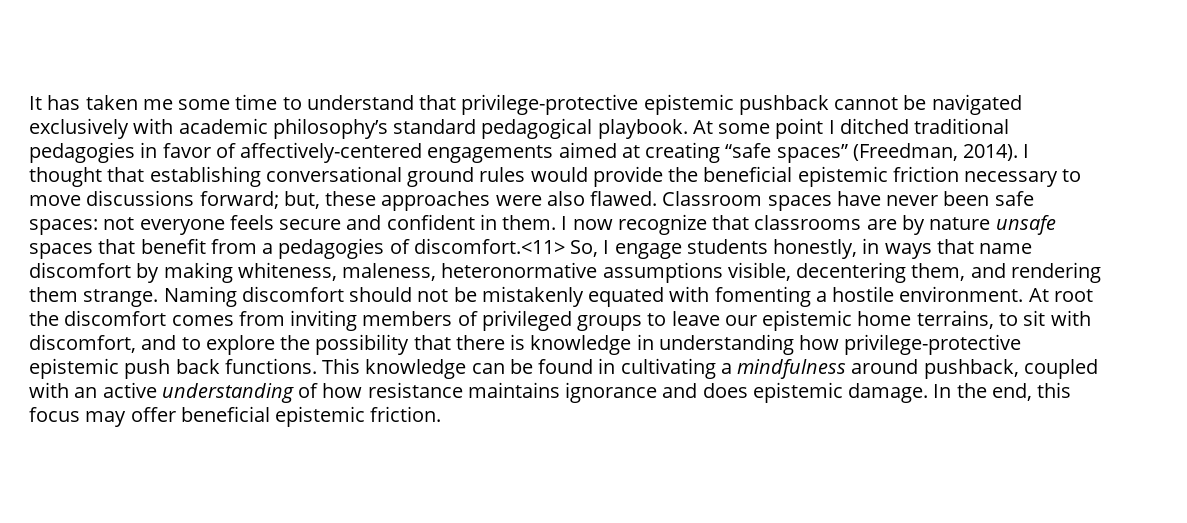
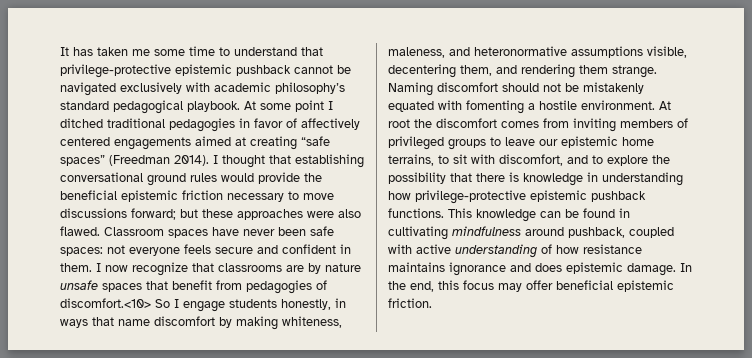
- At some point I ditched traditional pedagogies in favor of affectively-centered engagements aimed at creating “safe spaces” (Freedman, 2014).
+ At some point I ditched traditional pedagogies in favor of affectively centered engagements aimed at creating “safe spaces” (Freedman 2014).
- I thought that establishing conversational ground rules would provide the beneficial epistemic friction necessary to move discussions forward; but, these approaches were also flawed.
+ I thought that establishing conversational ground rules would provide the beneficial epistemic friction necessary to move discussions forward; but these approaches were also flawed.
- I now recognize that classrooms are by nature unsafe spaces that benefit from a pedagogies of discomfort.<11> So, I engage students honestly, in ways that name discomfort by making whiteness, maleness, heteronormative assumptions visible, decentering them, and rendering them strange.
+ I now recognize that classrooms are by nature unsafe spaces that benefit from pedagogies of discomfort.<10> So I engage students honestly, in ways that name discomfort by making whiteness, maleness, and heteronormative assumptions visible, decentering them, and rendering them strange.
- At root the discomfort comes from inviting members of privileged groups to leave our epistemic home terrains, to sit with discomfort, and to explore the possibility that there is knowledge in understanding how privilege-protective epistemic push back functions.
+ At root the discomfort comes from inviting members of privileged groups to leave our epistemic home terrains, to sit with discomfort, and to explore the possibility that there is knowledge in understanding how privilege-protective epistemic pushback functions.
- This knowledge can be found in cultivating a mindfulness around pushback, coupled with an active understanding of how resistance maintains ignorance and does epistemic damage.
+ This knowledge can be found in cultivating mindfulness around pushback, coupled with active understanding of how resistance maintains ignorance and does epistemic damage.

